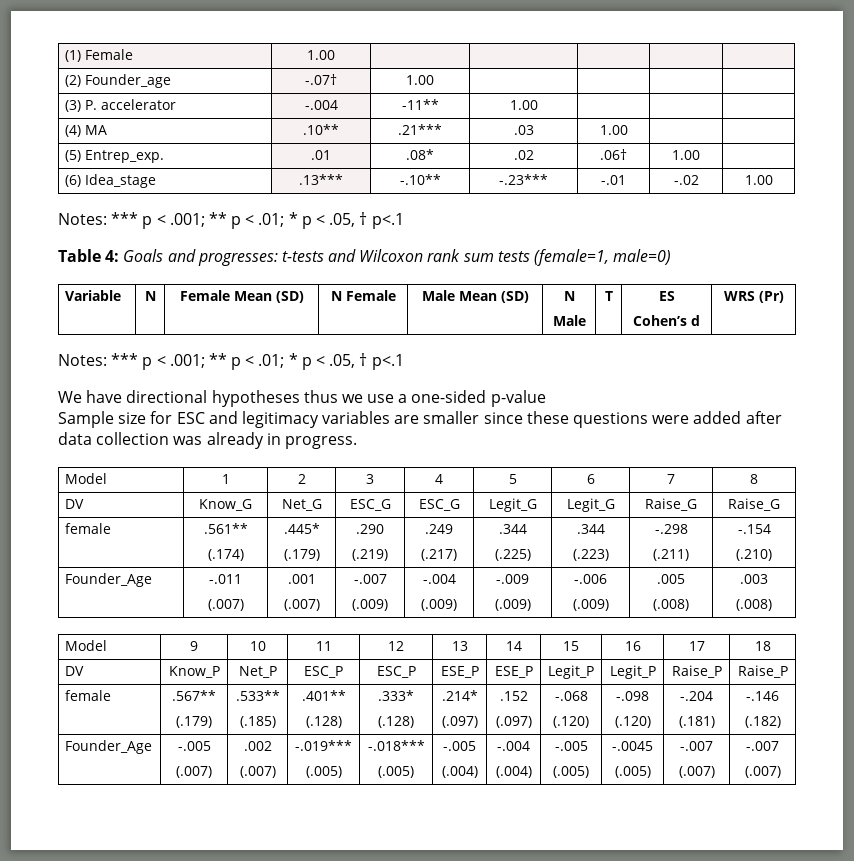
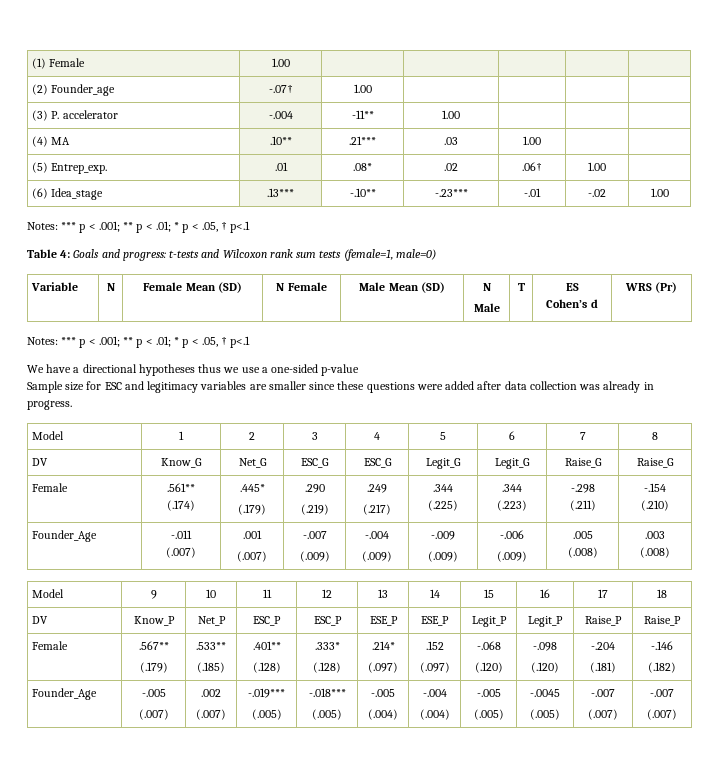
- Table 4: Goals and progresses: t-tests and Wilcoxon rank sum tests (female=1, male=0)
+ Table 4: Goals and progress: t-tests and Wilcoxon rank sum tests (female=1, male=0)
- We have directional hypotheses thus we use a one-sided p-value
+ We have a directional hypotheses thus we use a one-sided p-value
- female | .561**
+ Female | .561**
- female | .567**
+ Female | .567**

